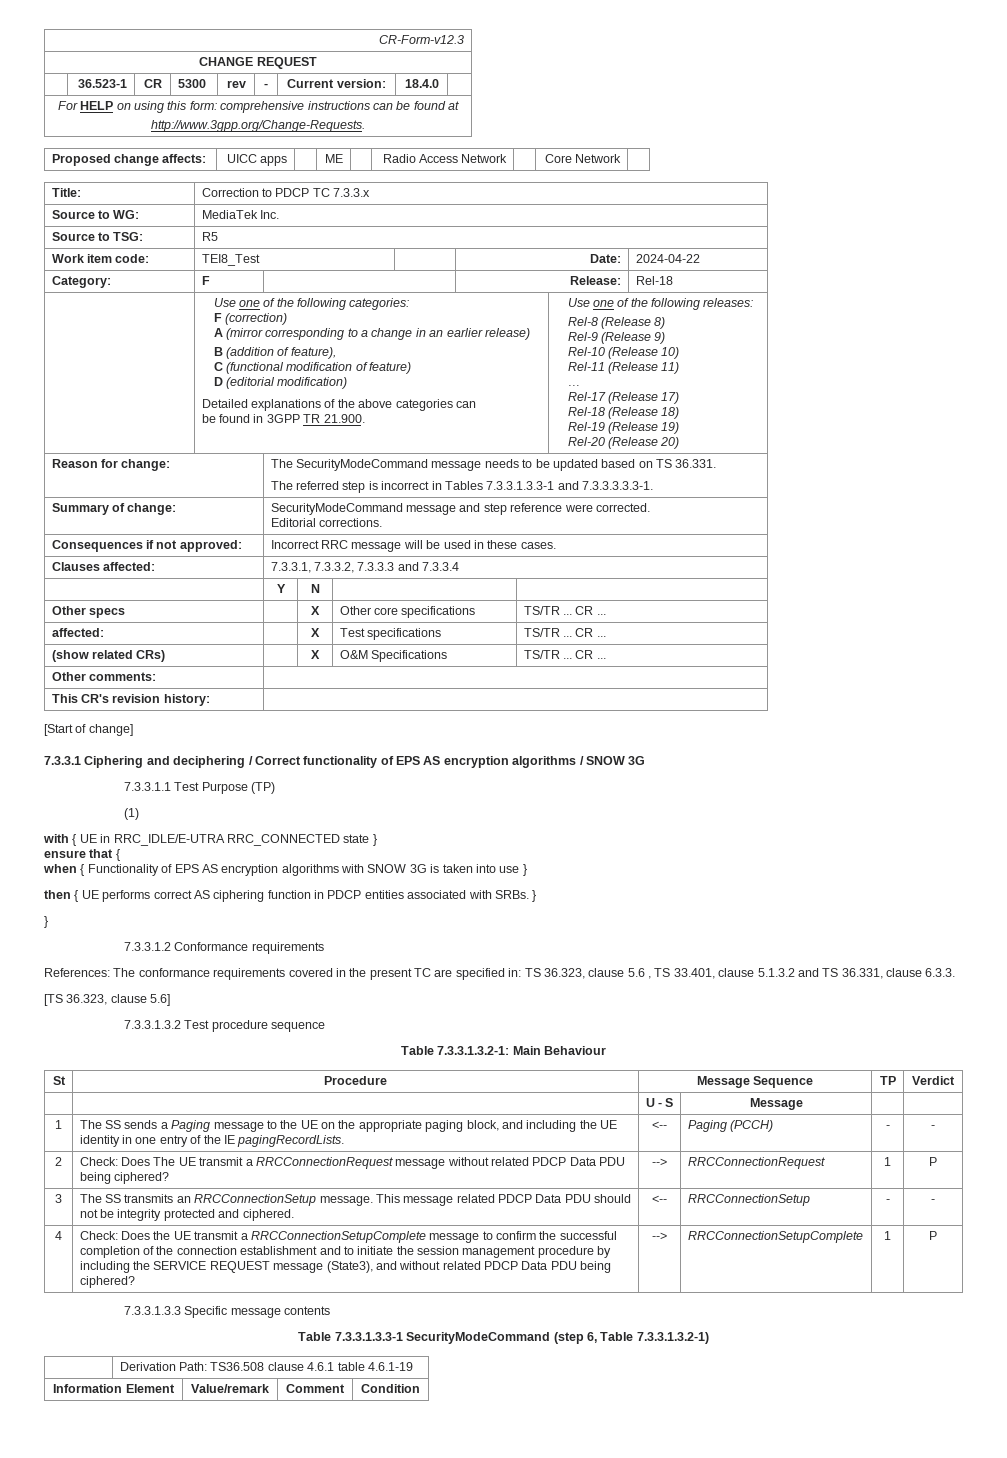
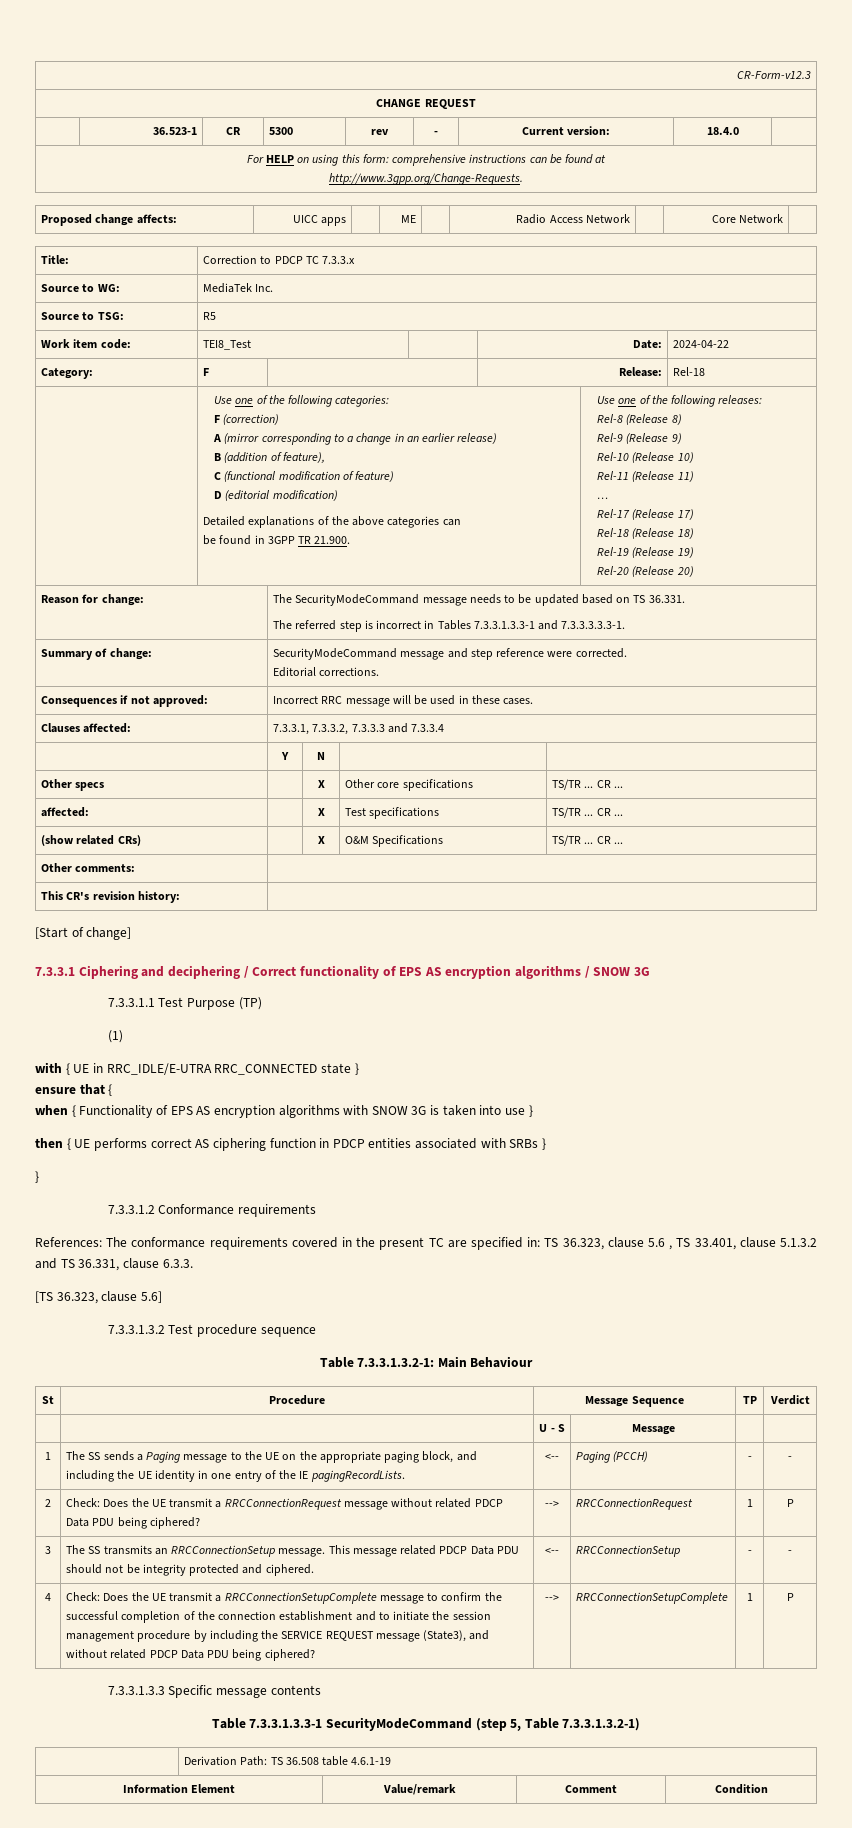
- then { UE performs correct AS ciphering function in PDCP entities associated with SRBs. }
+ then { UE performs correct AS ciphering function in PDCP entities associated with SRBs }
- 2 | Check: Does The UE transmit a RRCConnectionRequest message without related PDCP Data PDU being ciphered? | --> | RRCConnectionRequest | 1 | P
+ 2 | Check: Does the UE transmit a RRCConnectionRequest message without related PDCP Data PDU being ciphered? | --> | RRCConnectionRequest | 1 | P
- Table 7.3.3.1.3.3-1 SecurityModeCommand (step 6, Table 7.3.3.1.3.2-1)
+ Table 7.3.3.1.3.3-1 SecurityModeCommand (step 5, Table 7.3.3.1.3.2-1)
- | Derivation Path: TS36.508 clause 4.6.1 table 4.6.1-19
+ | Derivation Path: TS 36.508 table 4.6.1-19

